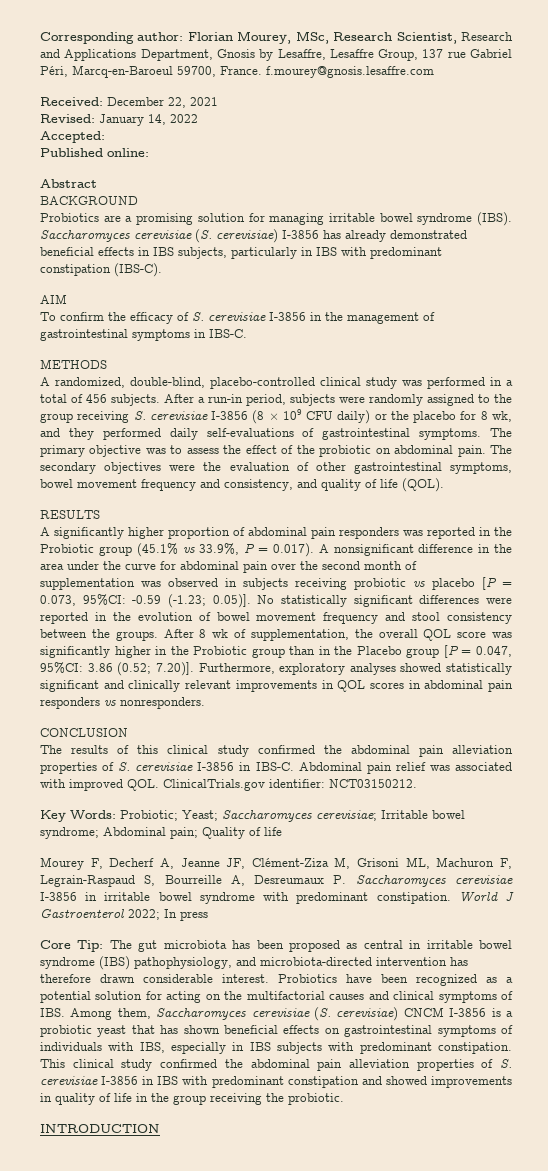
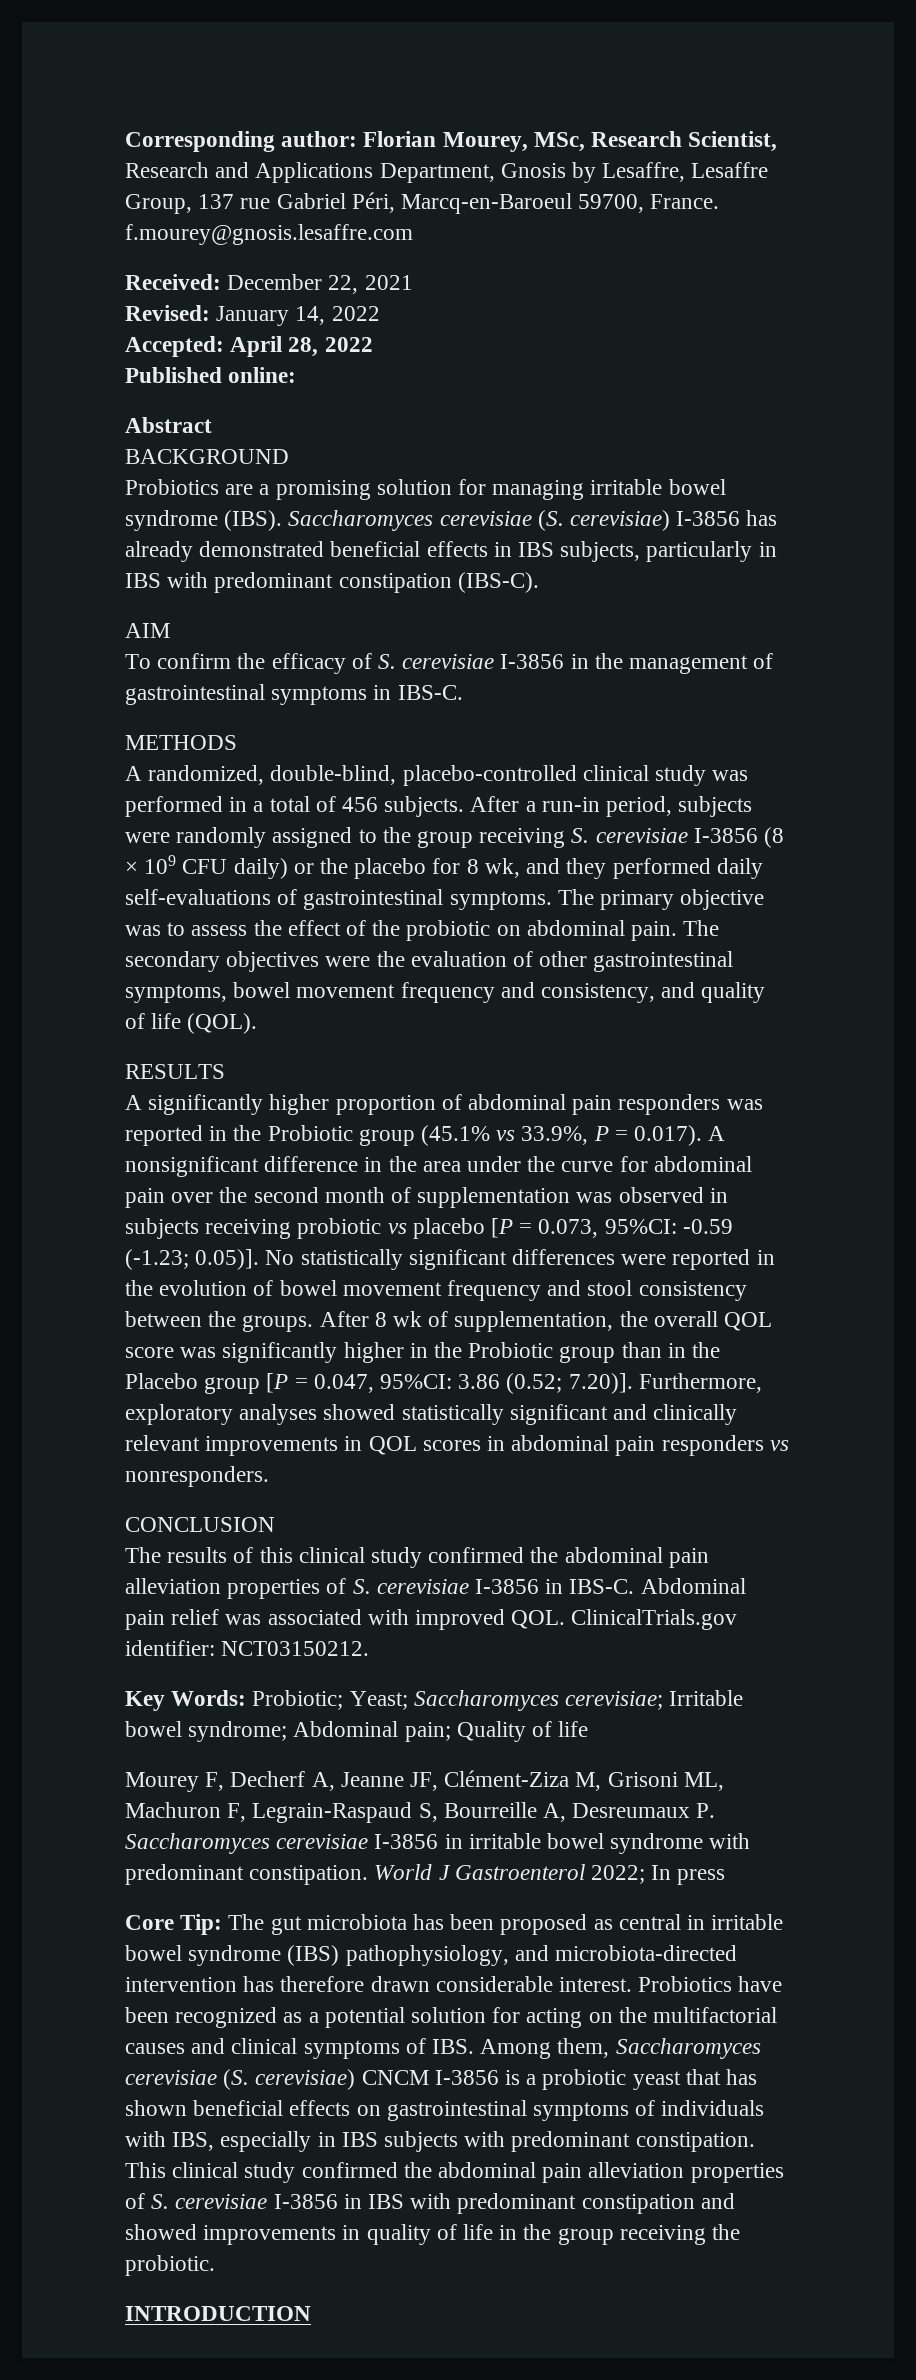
- Accepted:
+ Accepted: April 28, 2022

